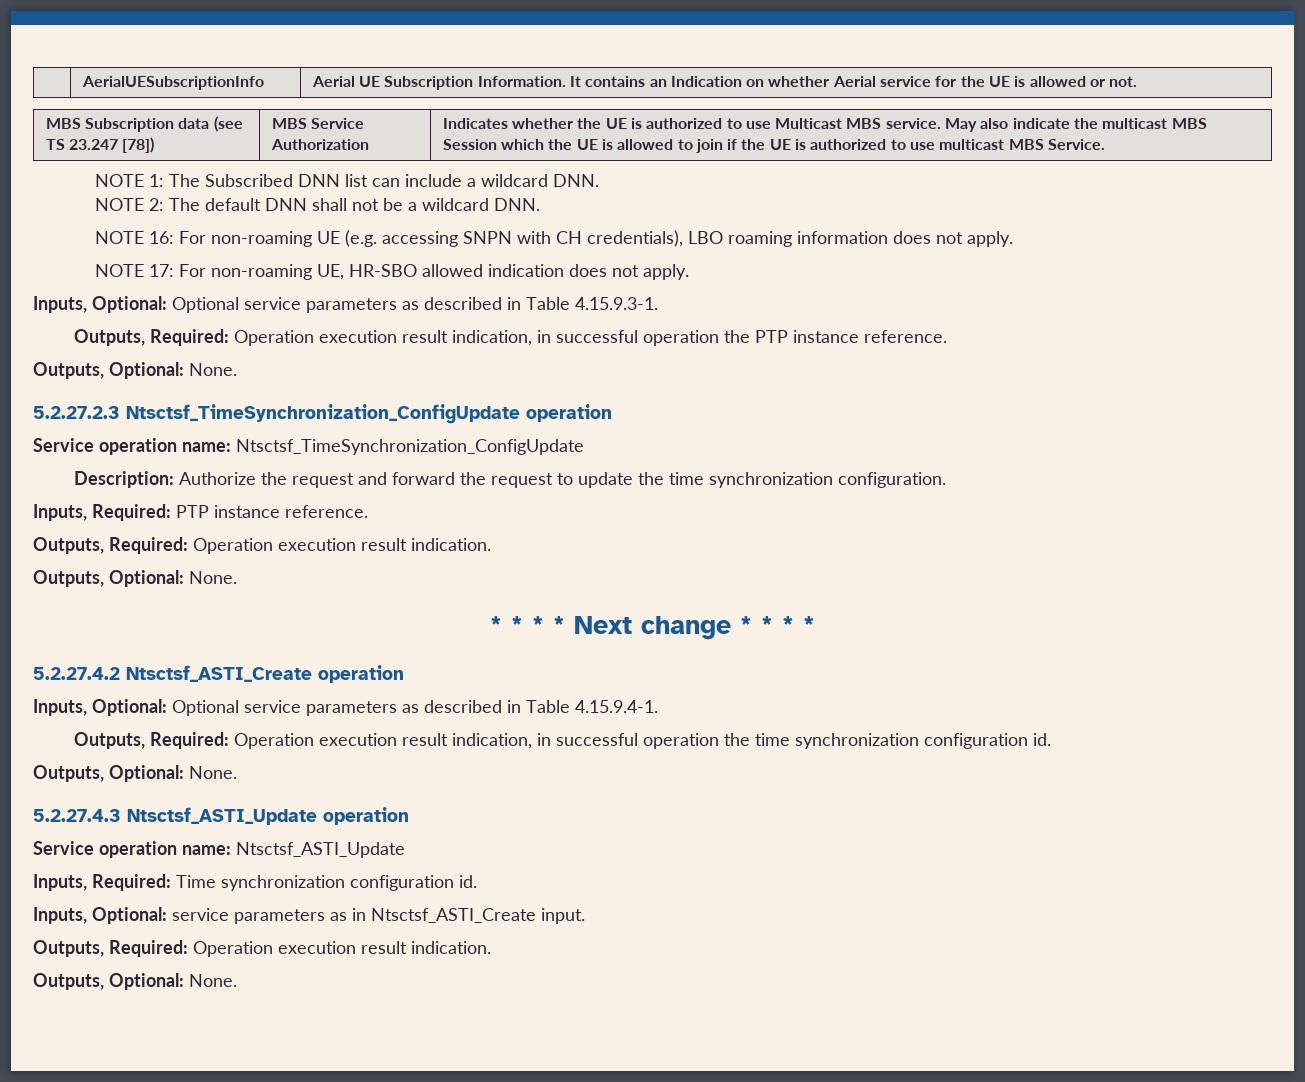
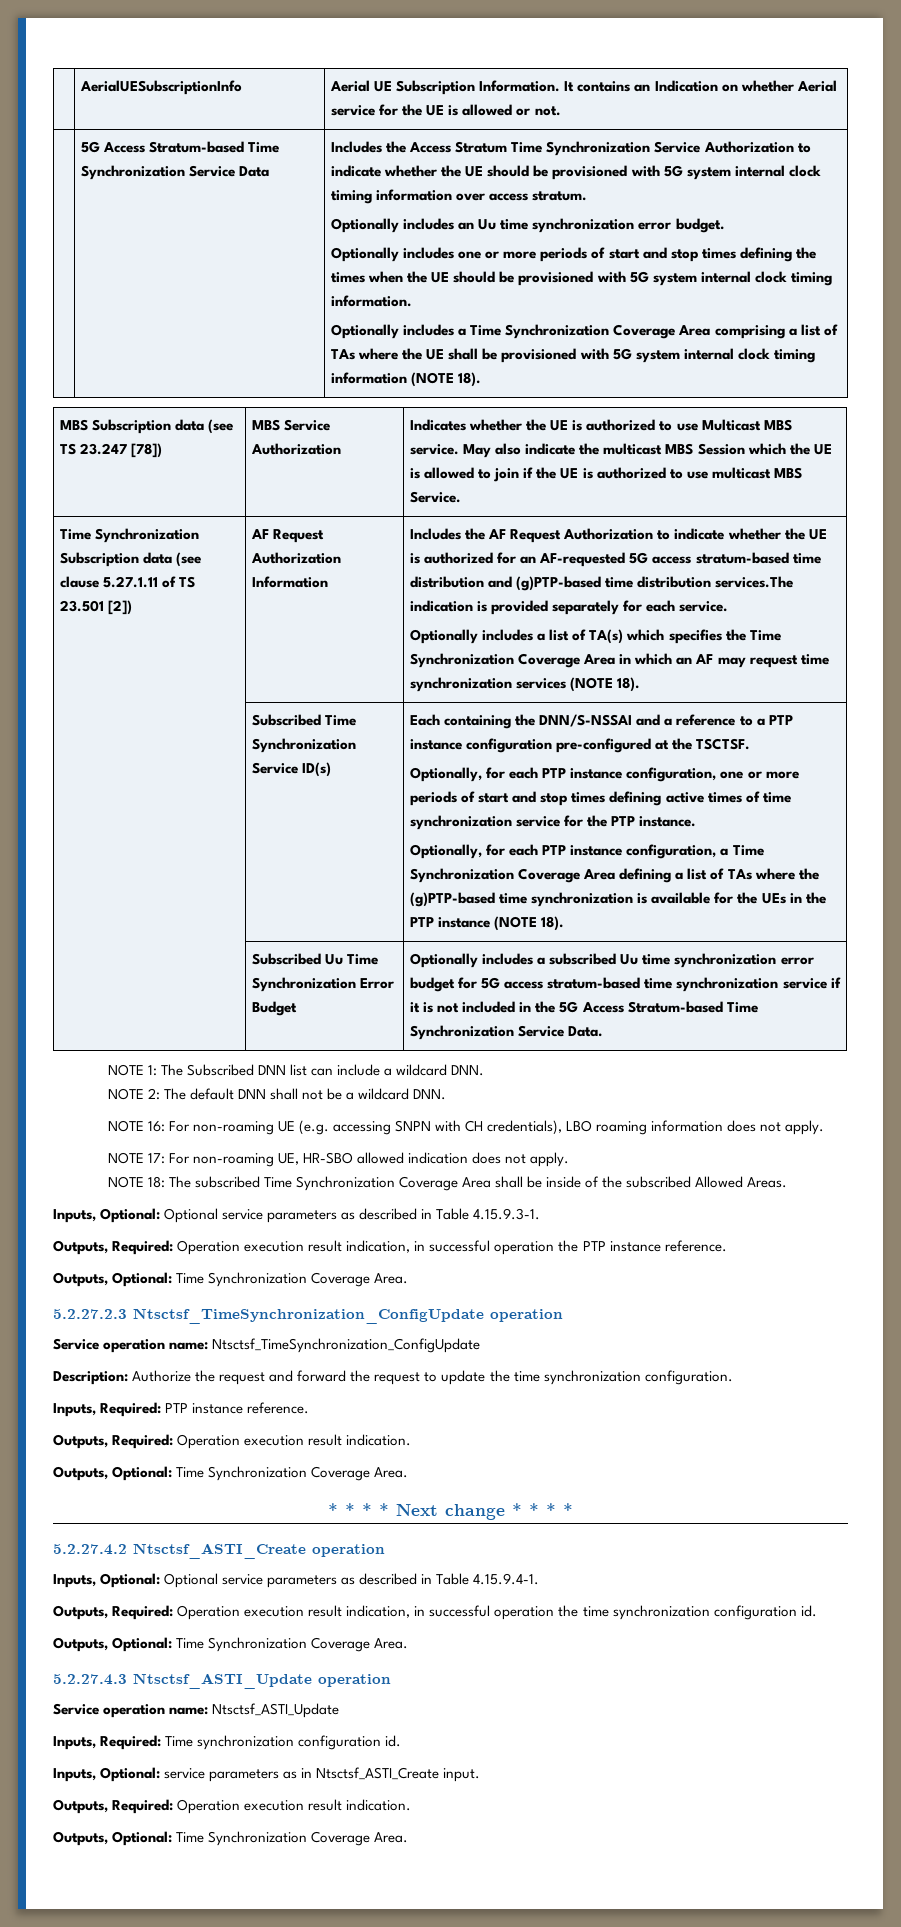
+ 5G Access Stratum-based Time Synchronization Service Data | Includes the Access Stratum Time Synchronization Service Authorization to indicate whether the UE should be provisioned with 5G system internal clock timing information over access stratum.
+ Optionally includes an Uu time synchronization error budget.
+ Optionally includes one or more periods of start and stop times defining the times when the UE should be provisioned with 5G system internal clock timing information.
+ Optionally includes a Time Synchronization Coverage Area comprising a list of TAs where the UE shall be provisioned with 5G system internal clock timing information (NOTE 18).
+ Time Synchronization Subscription data (see clause 5.27.1.11 of TS 23.501 [2]) | AF Request Authorization Information | Includes the AF Request Authorization to indicate whether the UE is authorized for an AF-requested 5G access stratum-based time distribution and (g)PTP-based time distribution services.The indication is provided separately for each service.
+ Optionally includes a list of TA(s) which specifies the Time Synchronization Coverage Area in which an AF may request time synchronization services (NOTE 18).
+ | Subscribed Time Synchronization Service ID(s) | Each containing the DNN/S-NSSAI and a reference to a PTP instance configuration pre-configured at the TSCTSF.
+ Optionally, for each PTP instance configuration, one or more periods of start and stop times defining active times of time synchronization service for the PTP instance.
+ Optionally, for each PTP instance configuration, a Time Synchronization Coverage Area defining a list of TAs where the (g)PTP-based time synchronization is available for the UEs in the PTP instance (NOTE 18).
+ | Subscribed Uu Time Synchronization Error Budget | Optionally includes a subscribed Uu time synchronization error budget for 5G access stratum-based time synchronization service if it is not included in the 5G Access Stratum-based Time Synchronization Service Data.
+ NOTE 18: The subscribed Time Synchronization Coverage Area shall be inside of the subscribed Allowed Areas.
  Outputs, Required: Operation execution result indication, in successful operation the PTP instance reference.
- Outputs, Optional: None.
+ Outputs, Optional: Time Synchronization Coverage Area.
  Inputs, Required: PTP instance reference.
  Outputs, Required: Operation execution result indication.
- Outputs, Optional: None.
+ Outputs, Optional: Time Synchronization Coverage Area.
  Outputs, Required: Operation execution result indication, in successful operation the time synchronization configuration id.
- Outputs, Optional: None.
+ Outputs, Optional: Time Synchronization Coverage Area.
  Inputs, Optional: service parameters as in Ntsctsf_ASTI_Create input.
  Outputs, Required: Operation execution result indication.
- Outputs, Optional: None.
+ Outputs, Optional: Time Synchronization Coverage Area.

